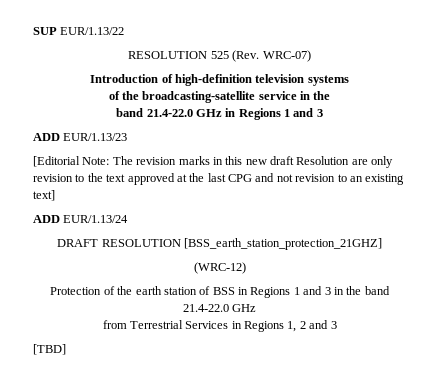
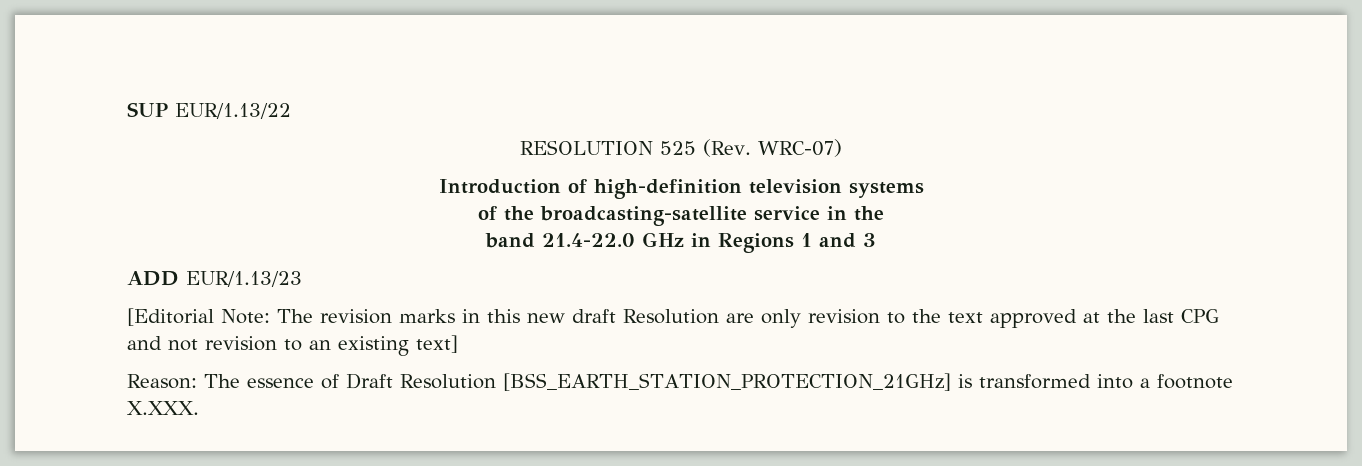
- ADD EUR/1.13/24
- DRAFT RESOLUTION [BSS_earth_station_protection_21GHZ]
- (WRC-12)
- Protection of the earth station of BSS in Regions 1 and 3 in the band 21.4-22.0 GHz
- from Terrestrial Services in Regions 1, 2 and 3
- [TBD]
+ Reason: The essence of Draft Resolution [BSS_EARTH_STATION_PROTECTION_21GHz] is transformed into a footnote X.XXX.

